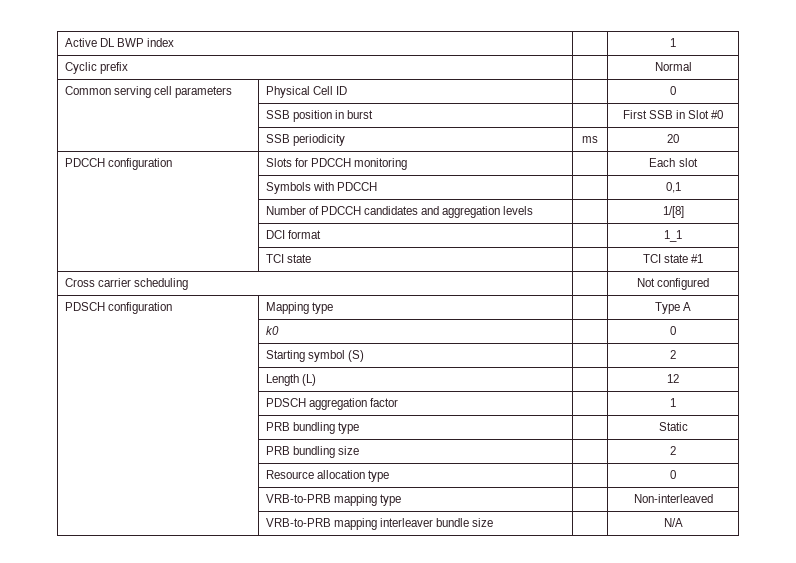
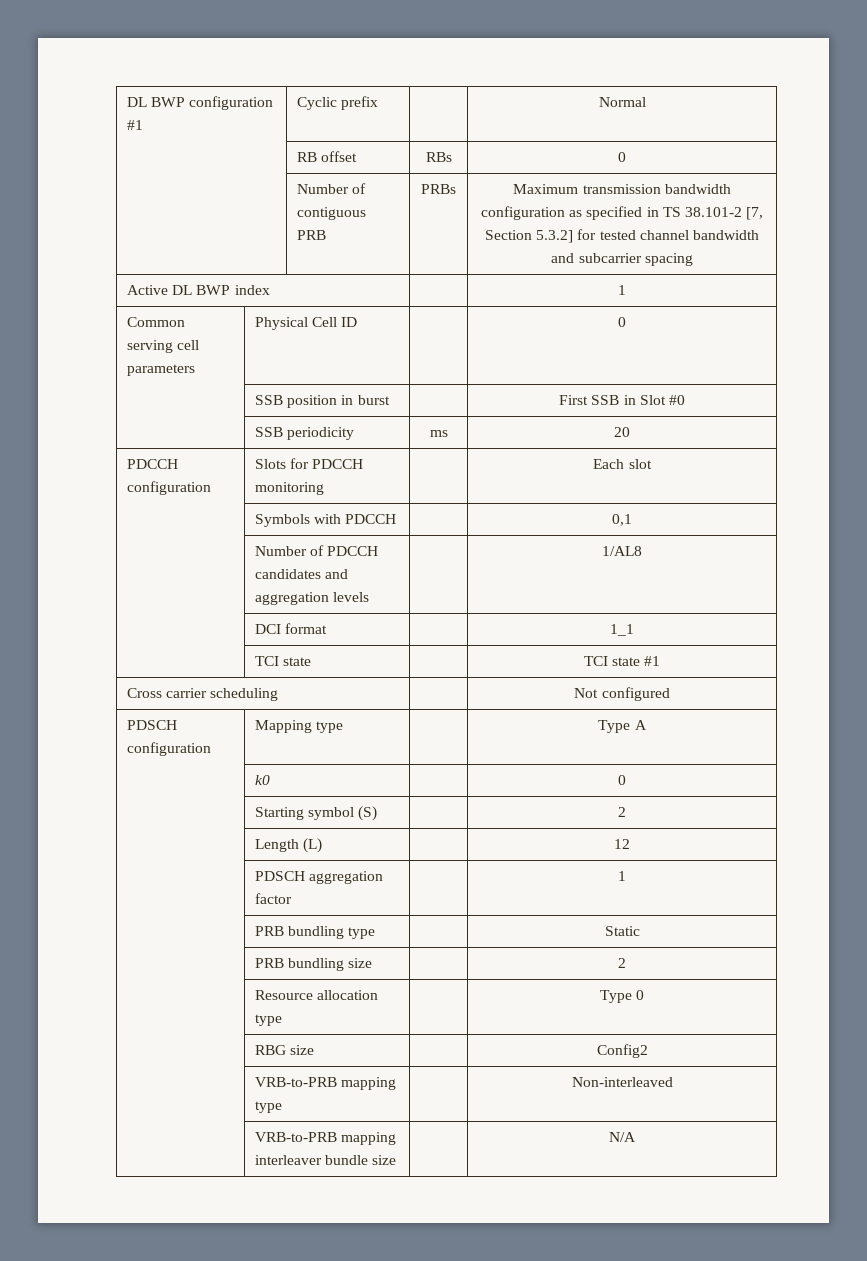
+ DL BWP configuration #1 | Cyclic prefix | | Normal
+ | RB offset | RBs | 0
+ | Number of contiguous PRB | PRBs | Maximum transmission bandwidth configuration as specified in TS 38.101-2 [7, Section 5.3.2] for tested channel bandwidth and subcarrier spacing
- Cyclic prefix | | Normal
- | Number of PDCCH candidates and aggregation levels | | 1/[8]
+ | Number of PDCCH candidates and aggregation levels | | 1/AL8
- | Resource allocation type | | 0
+ | Resource allocation type | | Type 0
+ | RBG size | | Config2

